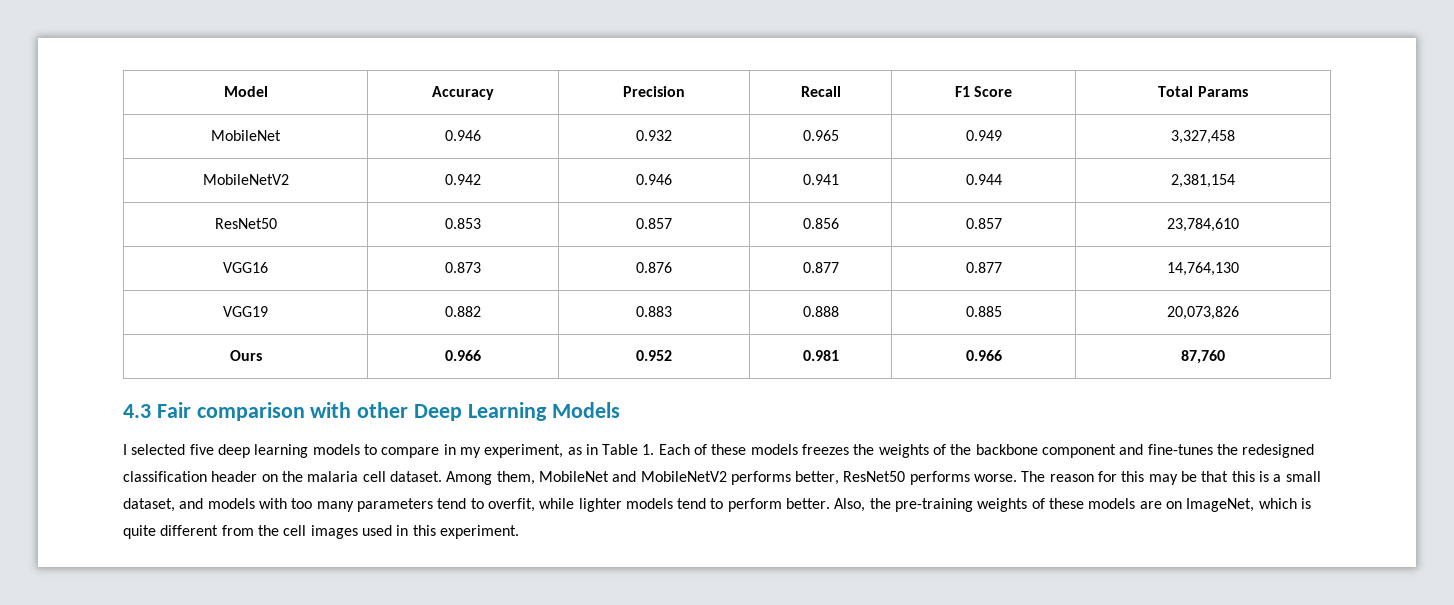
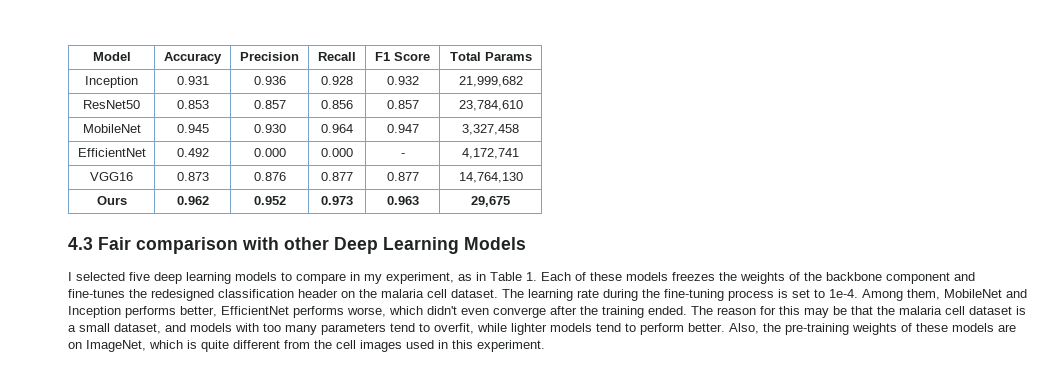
- MobileNet | 0.946 | 0.932 | 0.965 | 0.949 | 3,327,458
- MobileNetV2 | 0.942 | 0.946 | 0.941 | 0.944 | 2,381,154
+ Inception | 0.931 | 0.936 | 0.928 | 0.932 | 21,999,682
+ MobileNet | 0.945 | 0.930 | 0.964 | 0.947 | 3,327,458
+ EfficientNet | 0.492 | 0.000 | 0.000 | - | 4,172,741
- VGG19 | 0.882 | 0.883 | 0.888 | 0.885 | 20,073,826
- Ours | 0.966 | 0.952 | 0.981 | 0.966 | 87,760
+ Ours | 0.962 | 0.952 | 0.973 | 0.963 | 29,675
+ The learning rate during the fine-tuning process is set to 1e-4.
- Among them, MobileNet and MobileNetV2 performs better, ResNet50 performs worse.
+ Among them, MobileNet and Inception performs better, EfficientNet performs worse, which didn't even converge after the training ended.
- The reason for this may be that this is a small dataset, and models with too many parameters tend to overfit, while lighter models tend to perform better.
+ The reason for this may be that the malaria cell dataset is a small dataset, and models with too many parameters tend to overfit, while lighter models tend to perform better.

